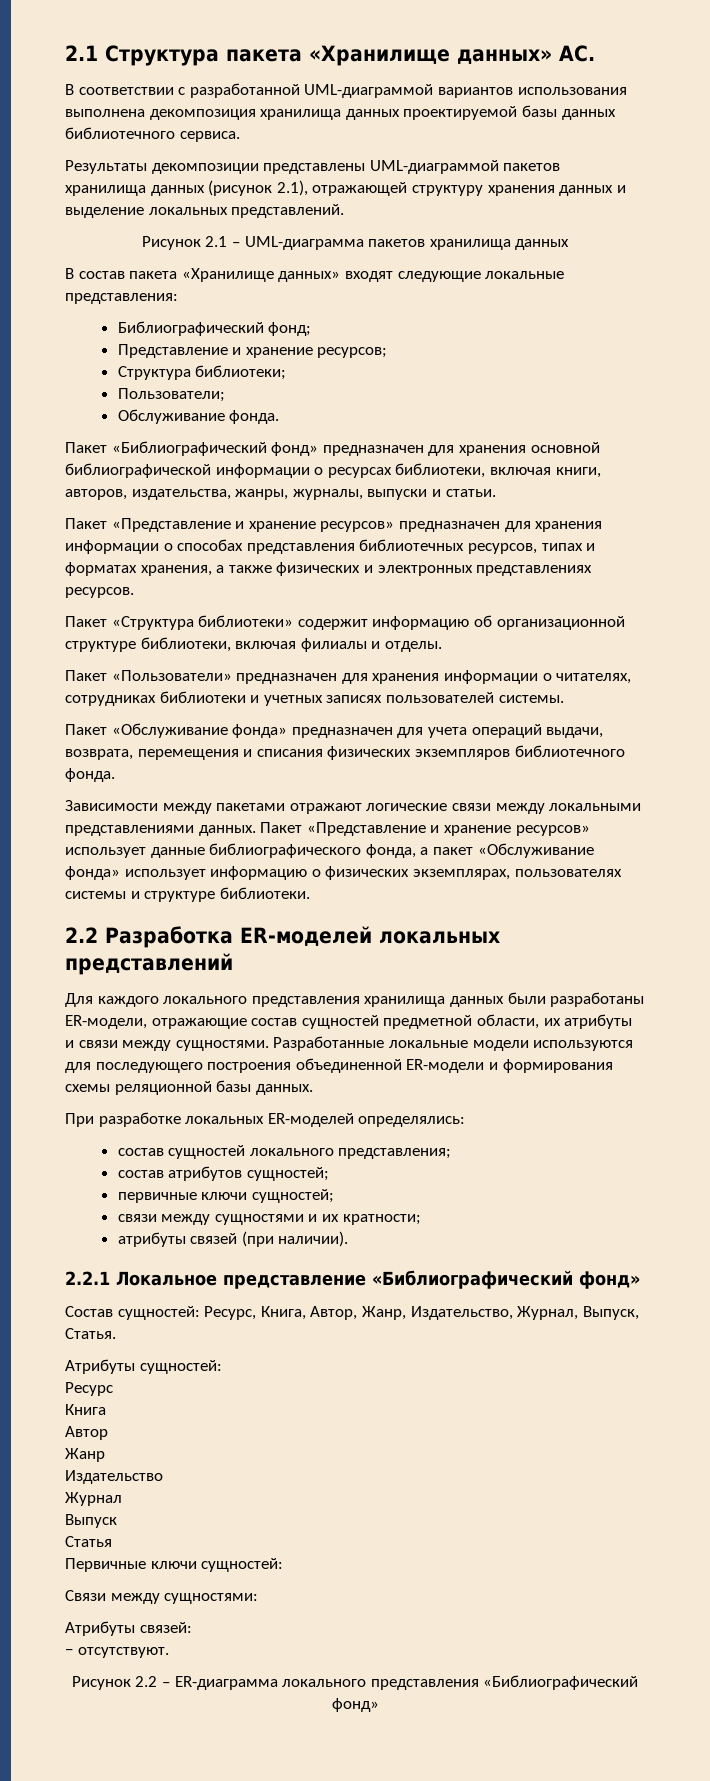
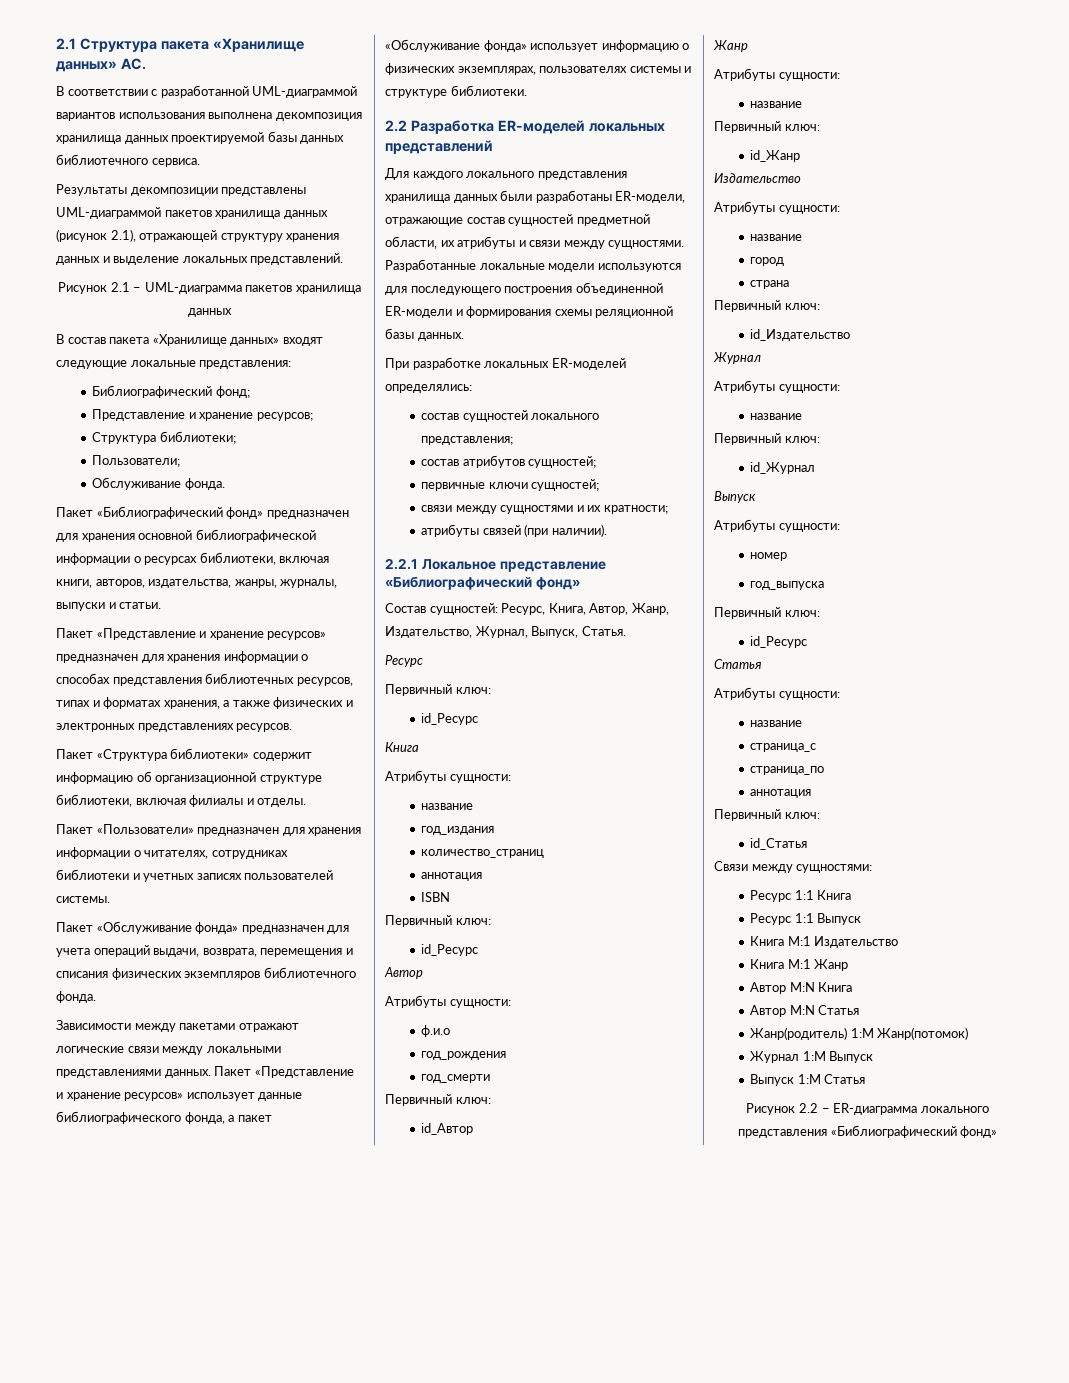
  Состав сущностей: Ресурс, Книга, Автор, Жанр, Издательство, Журнал, Выпуск, Статья.
- Атрибуты сущностей:
  Ресурс
+ Первичный ключ:
+ id_Ресурс
  Книга
+ Атрибуты сущности:
+ название
+ год_издания
+ количество_страниц
+ аннотация
+ ISBN
+ Первичный ключ:
+ id_Ресурс
  Автор
+ Атрибуты сущности:
+ ф.и.о
+ год_рождения
+ год_смерти
+ Первичный ключ:
+ id_Автор
  Жанр
+ Атрибуты сущности:
+ название
+ Первичный ключ:
+ id_Жанр
  Издательство
+ Атрибуты сущности:
+ название
+ город
+ страна
+ Первичный ключ:
+ id_Издательство
  Журнал
+ Атрибуты сущности:
+ название
+ Первичный ключ:
+ id_Журнал
  Выпуск
+ Атрибуты сущности:
+ номер
+ год_выпуска
+ Первичный ключ:
+ id_Ресурс
  Статья
- Первичные ключи сущностей:
+ Атрибуты сущности:
+ название
+ страница_с
+ страница_по
+ аннотация
+ Первичный ключ:
+ id_Статья
  Связи между сущностями:
- Атрибуты связей:
- − отсутствуют.
+ Ресурс 1:1 Книга
+ Ресурс 1:1 Выпуск
+ Книга M:1 Издательство
+ Книга M:1 Жанр
+ Автор M:N Книга
+ Автор M:N Статья
+ Жанр(родитель) 1:M Жанр(потомок)
+ Журнал 1:M Выпуск
+ Выпуск 1:M Статья

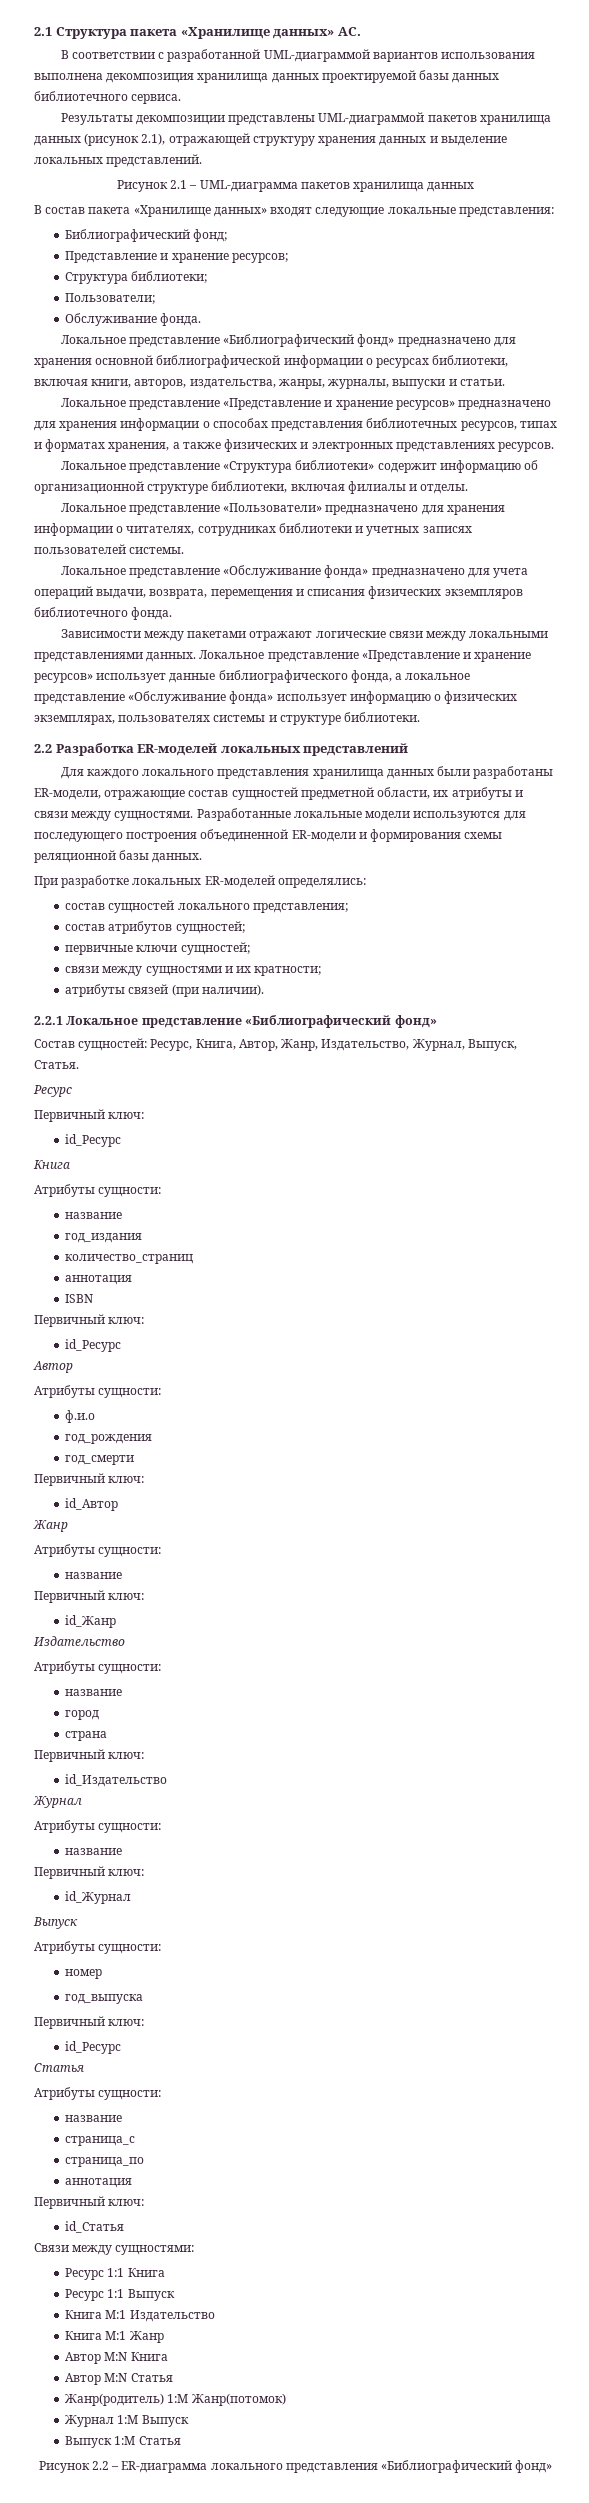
- Пакет «Библиографический фонд» предназначен для хранения основной библиографической информации о ресурсах библиотеки, включая книги, авторов, издательства, жанры, журналы, выпуски и статьи.
+ Локальное представление «Библиографический фонд» предназначено для хранения основной библиографической информации о ресурсах библиотеки, включая книги, авторов, издательства, жанры, журналы, выпуски и статьи.
- Пакет «Представление и хранение ресурсов» предназначен для хранения информации о способах представления библиотечных ресурсов, типах и форматах хранения, а также физических и электронных представлениях ресурсов.
+ Локальное представление «Представление и хранение ресурсов» предназначено для хранения информации о способах представления библиотечных ресурсов, типах и форматах хранения, а также физических и электронных представлениях ресурсов.
- Пакет «Структура библиотеки» содержит информацию об организационной структуре библиотеки, включая филиалы и отделы.
+ Локальное представление «Структура библиотеки» содержит информацию об организационной структуре библиотеки, включая филиалы и отделы.
- Пакет «Пользователи» предназначен для хранения информации о читателях, сотрудниках библиотеки и учетных записях пользователей системы.
+ Локальное представление «Пользователи» предназначено для хранения информации о читателях, сотрудниках библиотеки и учетных записях пользователей системы.
- Пакет «Обслуживание фонда» предназначен для учета операций выдачи, возврата, перемещения и списания физических экземпляров библиотечного фонда.
+ Локальное представление «Обслуживание фонда» предназначено для учета операций выдачи, возврата, перемещения и списания физических экземпляров библиотечного фонда.
- Пакет «Представление и хранение ресурсов» использует данные библиографического фонда, а пакет «Обслуживание фонда» использует информацию о физических экземплярах, пользователях системы и структуре библиотеки.
+ Локальное представление «Представление и хранение ресурсов» использует данные библиографического фонда, а локальное представление «Обслуживание фонда» использует информацию о физических экземплярах, пользователях системы и структуре библиотеки.

